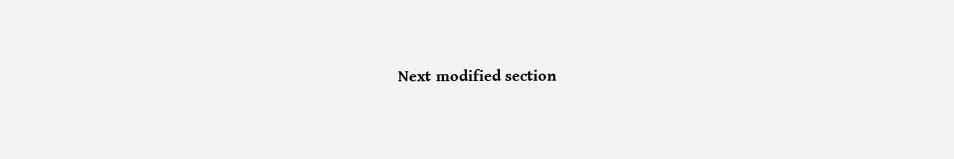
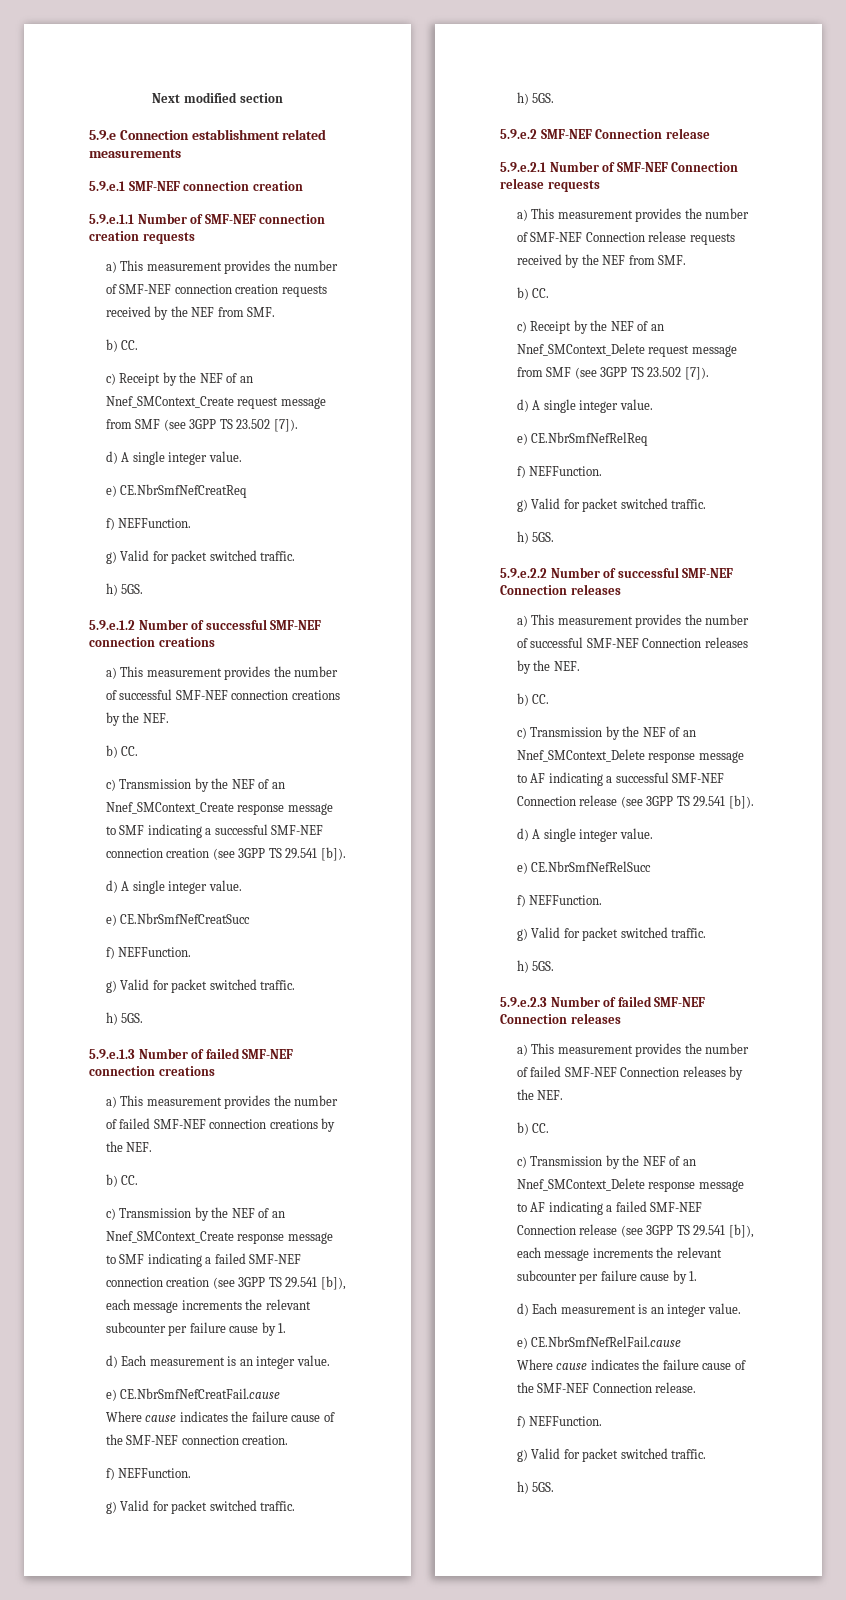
+ 5.9.e Connection establishment related measurements
+ 5.9.e.1 SMF-NEF connection creation
+ 5.9.e.1.1 Number of SMF-NEF connection creation requests
+ a) This measurement provides the number of SMF-NEF connection creation requests received by the NEF from SMF.
+ b) CC.
+ c) Receipt by the NEF of an Nnef_SMContext_Create request message from SMF (see 3GPP TS 23.502 [7]).
+ d) A single integer value.
+ e) CE.NbrSmfNefCreatReq
+ f) NEFFunction.
+ g) Valid for packet switched traffic.
+ h) 5GS.
+ 5.9.e.1.2 Number of successful SMF-NEF connection creations
+ a) This measurement provides the number of successful SMF-NEF connection creations by the NEF.
+ b) CC.
+ c) Transmission by the NEF of an Nnef_SMContext_Create response message to SMF indicating a successful SMF-NEF connection creation (see 3GPP TS 29.541 [b]).
+ d) A single integer value.
+ e) CE.NbrSmfNefCreatSucc
+ f) NEFFunction.
+ g) Valid for packet switched traffic.
+ h) 5GS.
+ 5.9.e.1.3 Number of failed SMF-NEF connection creations
+ a) This measurement provides the number of failed SMF-NEF connection creations by the NEF.
+ b) CC.
+ c) Transmission by the NEF of an Nnef_SMContext_Create response message to SMF indicating a failed SMF-NEF connection creation (see 3GPP TS 29.541 [b]), each message increments the relevant subcounter per failure cause by 1.
+ d) Each measurement is an integer value.
+ e) CE.NbrSmfNefCreatFail.cause
+ Where cause indicates the failure cause of the SMF-NEF connection creation.
+ f) NEFFunction.
+ g) Valid for packet switched traffic.
+ h) 5GS.
+ 5.9.e.2 SMF-NEF Connection release
+ 5.9.e.2.1 Number of SMF-NEF Connection release requests
+ a) This measurement provides the number of SMF-NEF Connection release requests received by the NEF from SMF.
+ b) CC.
+ c) Receipt by the NEF of an Nnef_SMContext_Delete request message from SMF (see 3GPP TS 23.502 [7]).
+ d) A single integer value.
+ e) CE.NbrSmfNefRelReq
+ f) NEFFunction.
+ g) Valid for packet switched traffic.
+ h) 5GS.
+ 5.9.e.2.2 Number of successful SMF-NEF Connection releases
+ a) This measurement provides the number of successful SMF-NEF Connection releases by the NEF.
+ b) CC.
+ c) Transmission by the NEF of an Nnef_SMContext_Delete response message to AF indicating a successful SMF-NEF Connection release (see 3GPP TS 29.541 [b]).
+ d) A single integer value.
+ e) CE.NbrSmfNefRelSucc
+ f) NEFFunction.
+ g) Valid for packet switched traffic.
+ h) 5GS.
+ 5.9.e.2.3 Number of failed SMF-NEF Connection releases
+ a) This measurement provides the number of failed SMF-NEF Connection releases by the NEF.
+ b) CC.
+ c) Transmission by the NEF of an Nnef_SMContext_Delete response message to AF indicating a failed SMF-NEF Connection release (see 3GPP TS 29.541 [b]), each message increments the relevant subcounter per failure cause by 1.
+ d) Each measurement is an integer value.
+ e) CE.NbrSmfNefRelFail.cause
+ Where cause indicates the failure cause of the SMF-NEF Connection release.
+ f) NEFFunction.
+ g) Valid for packet switched traffic.
+ h) 5GS.

